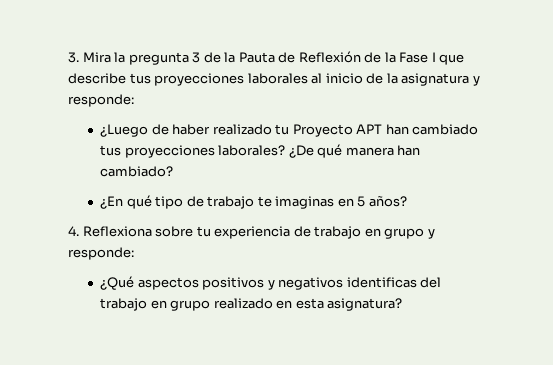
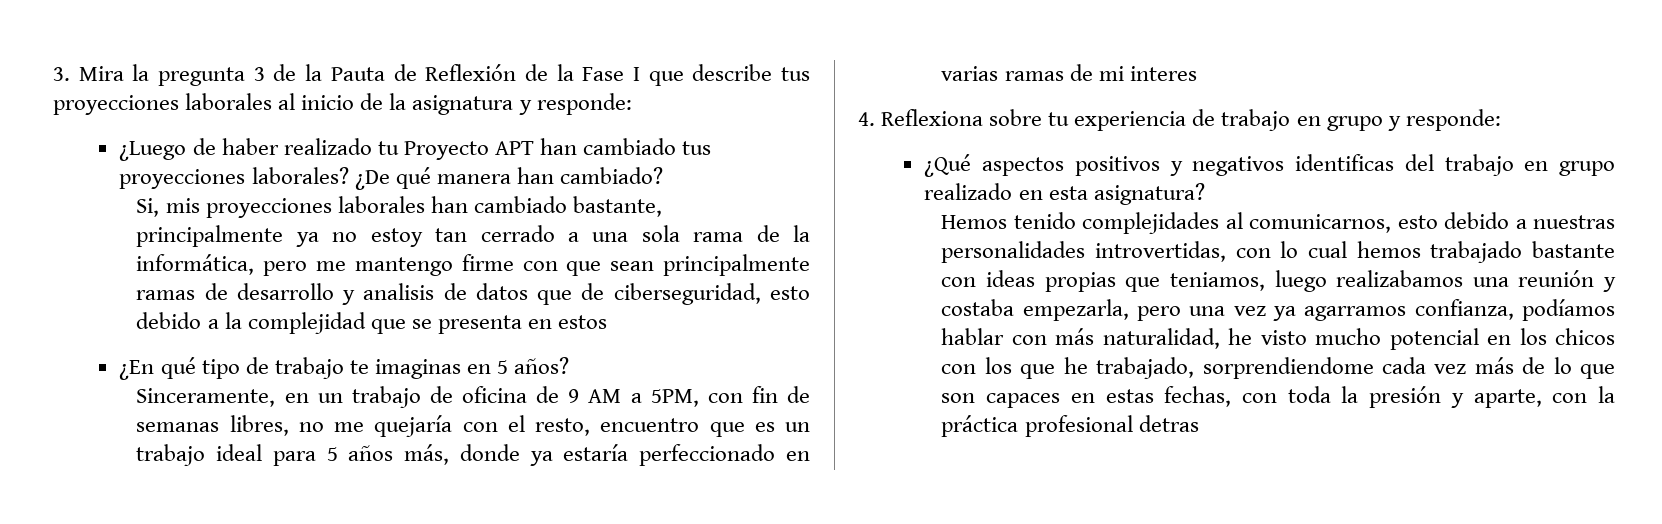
+ Si, mis proyecciones laborales han cambiado bastante, principalmente ya no estoy tan cerrado a una sola rama de la informática, pero me mantengo firme con que sean principalmente ramas de desarrollo y analisis de datos que de ciberseguridad, esto debido a la complejidad que se presenta en estos
+ Sinceramente, en un trabajo de oficina de 9 AM a 5PM, con fin de semanas libres, no me quejaría con el resto, encuentro que es un trabajo ideal para 5 años más, donde ya estaría perfeccionado en varias ramas de mi interes
+ Hemos tenido complejidades al comunicarnos, esto debido a nuestras personalidades introvertidas, con lo cual hemos trabajado bastante con ideas propias que teniamos, luego realizabamos una reunión y costaba empezarla, pero una vez ya agarramos confianza, podíamos hablar con más naturalidad, he visto mucho potencial en los chicos con los que he trabajado, sorprendiendome cada vez más de lo que son capaces en estas fechas, con toda la presión y aparte, con la práctica profesional detras

